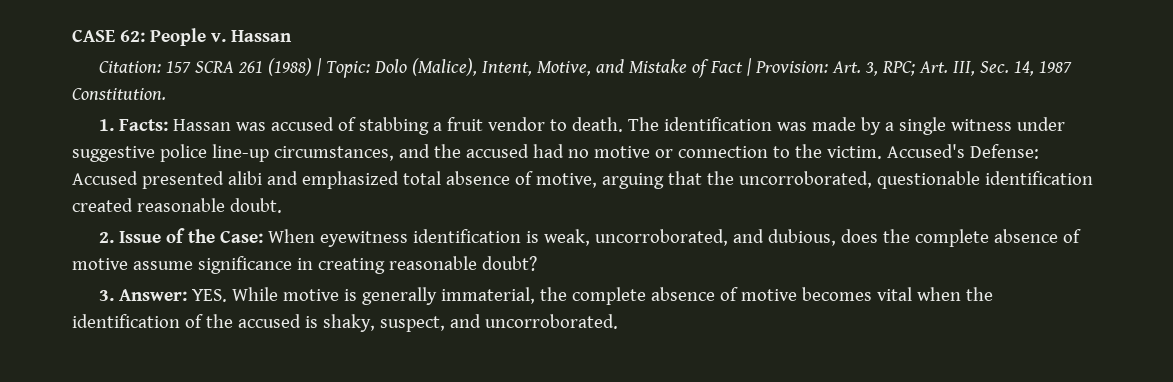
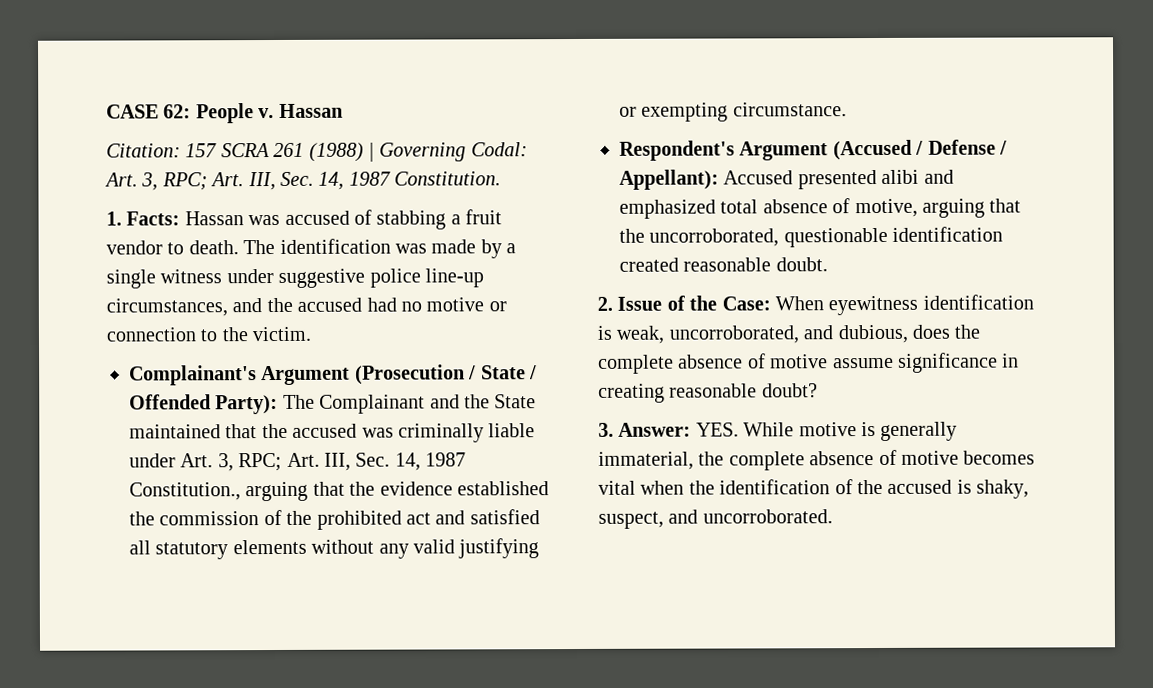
- Citation: 157 SCRA 261 (1988) | Topic: Dolo (Malice), Intent, Motive, and Mistake of Fact | Provision: Art. 3, RPC; Art. III, Sec. 14, 1987 Constitution.
+ Citation: 157 SCRA 261 (1988) | Governing Codal: Art. 3, RPC; Art. III, Sec. 14, 1987 Constitution.
- The identification was made by a single witness under suggestive police line-up circumstances, and the accused had no motive or connection to the victim. Accused's Defense: Accused presented alibi and emphasized total absence of motive, arguing that the uncorroborated, questionable identification created reasonable doubt.
+ The identification was made by a single witness under suggestive police line-up circumstances, and the accused had no motive or connection to the victim.
+ Complainant's Argument (Prosecution / State / Offended Party): The Complainant and the State maintained that the accused was criminally liable under Art. 3, RPC; Art. III, Sec. 14, 1987 Constitution., arguing that the evidence established the commission of the prohibited act and satisfied all statutory elements without any valid justifying or exempting circumstance.
+ Respondent's Argument (Accused / Defense / Appellant): Accused presented alibi and emphasized total absence of motive, arguing that the uncorroborated, questionable identification created reasonable doubt.

